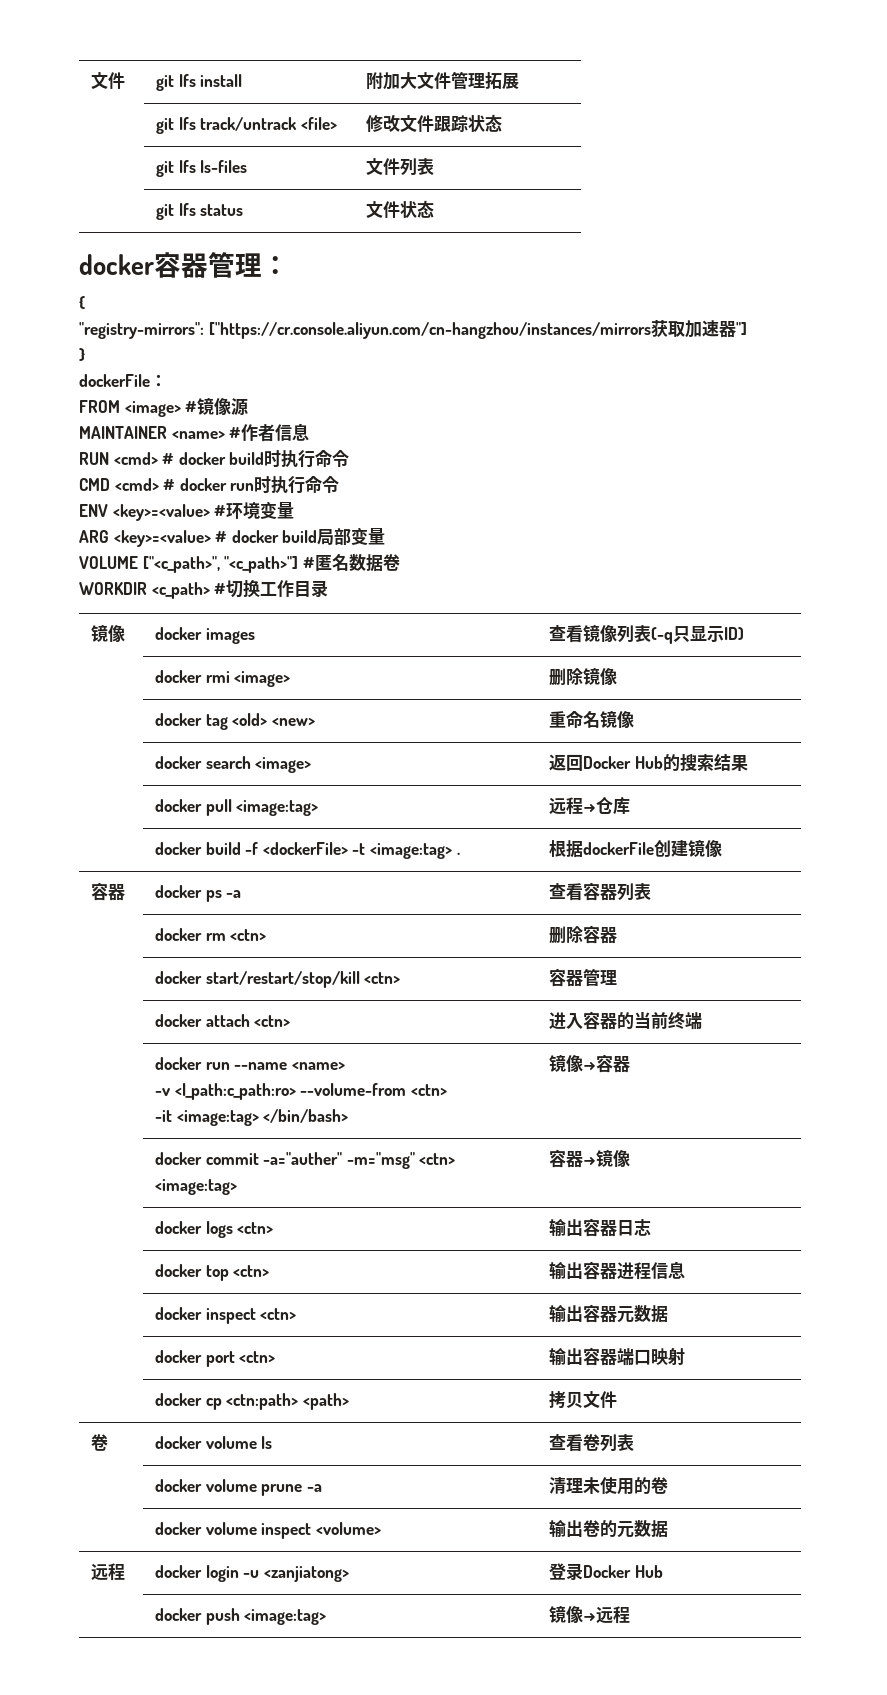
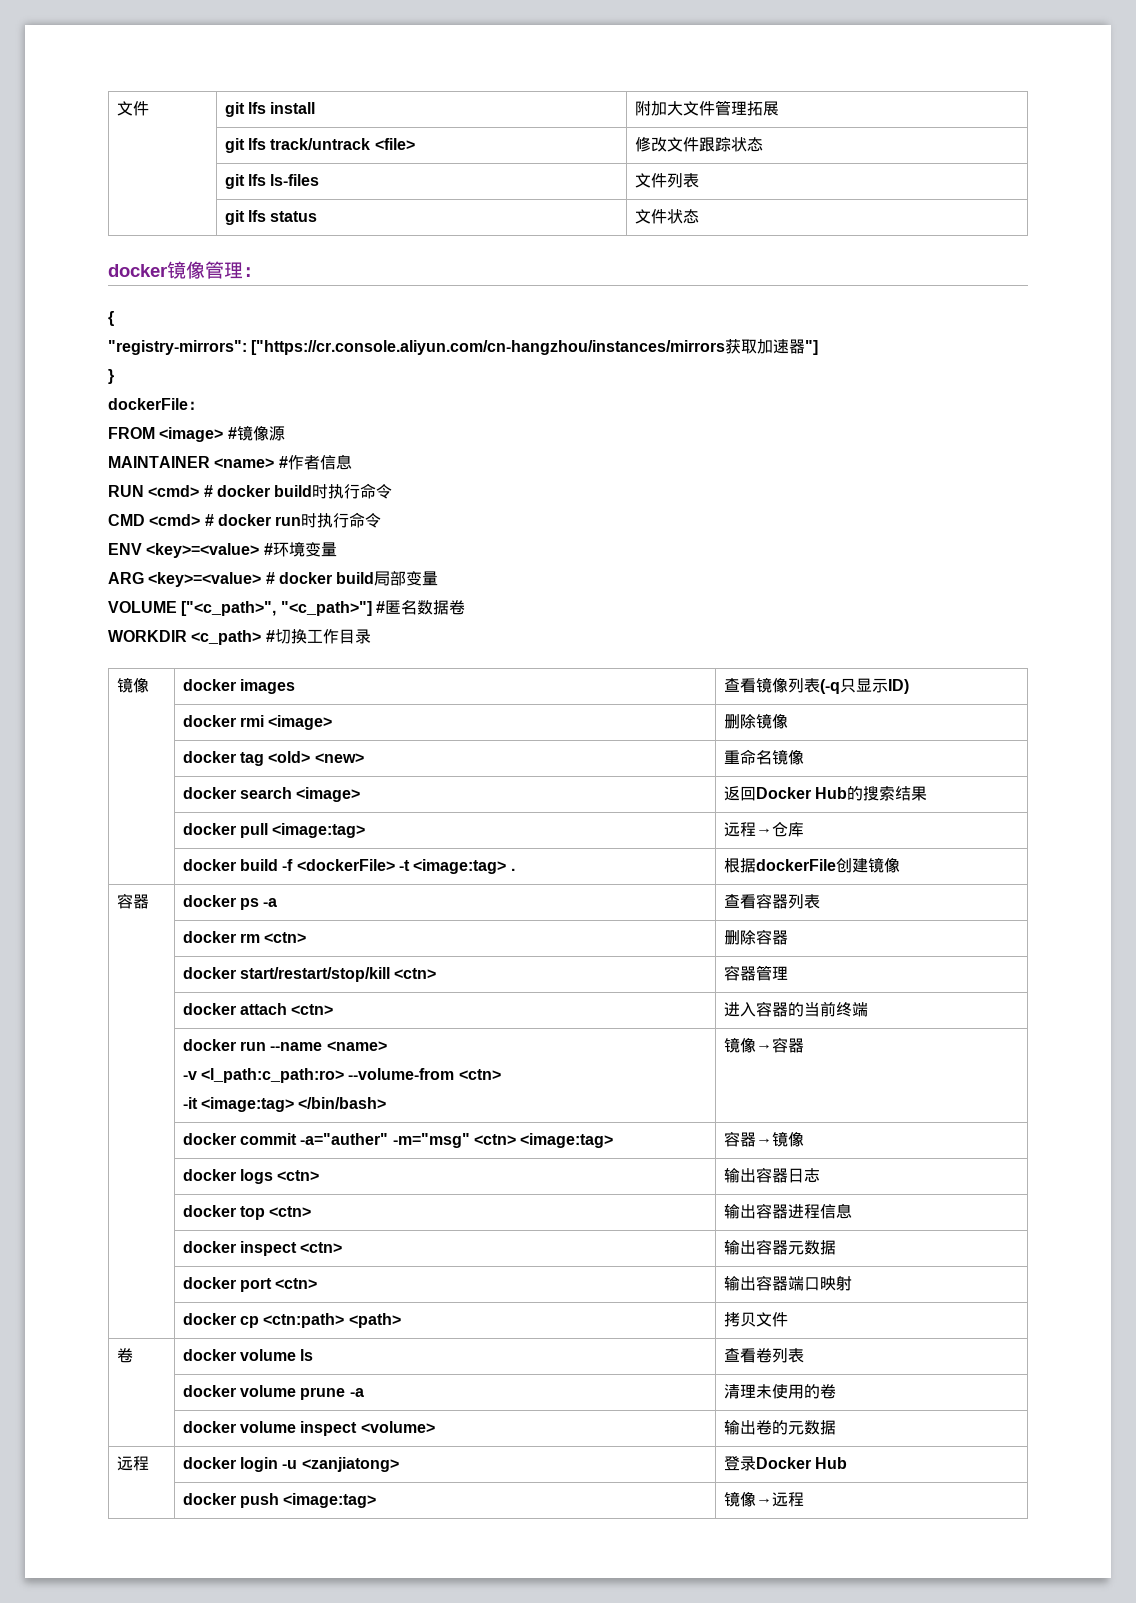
- docker容器管理：
+ docker镜像管理：

